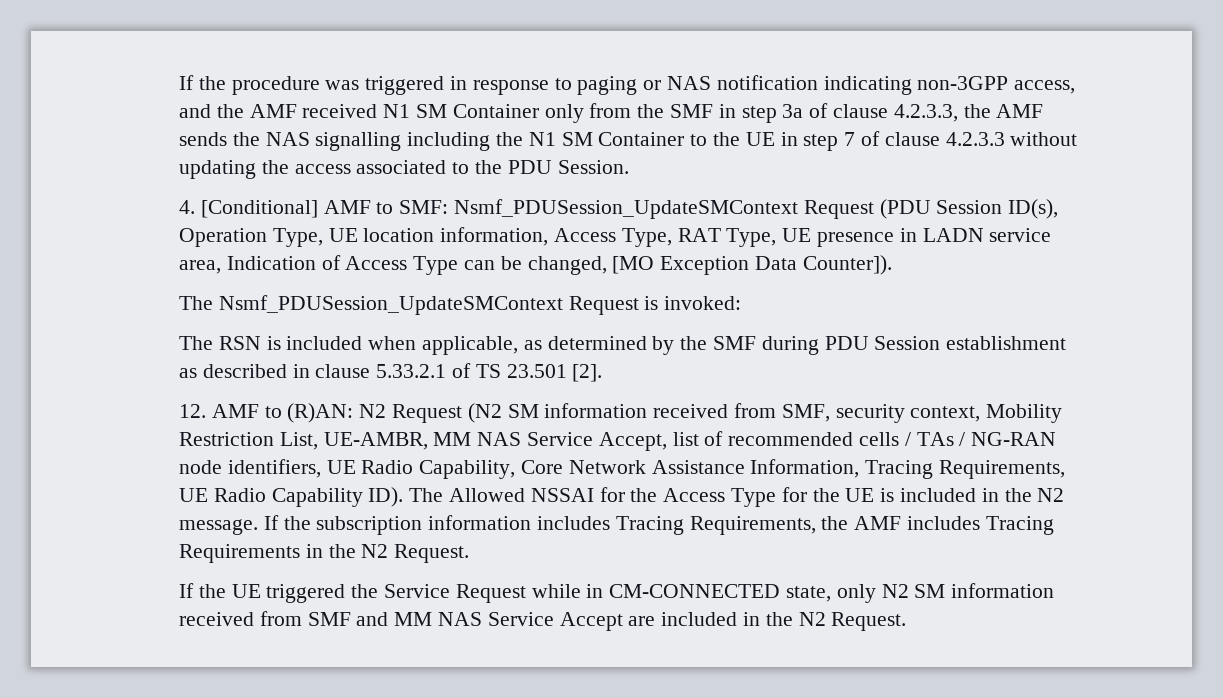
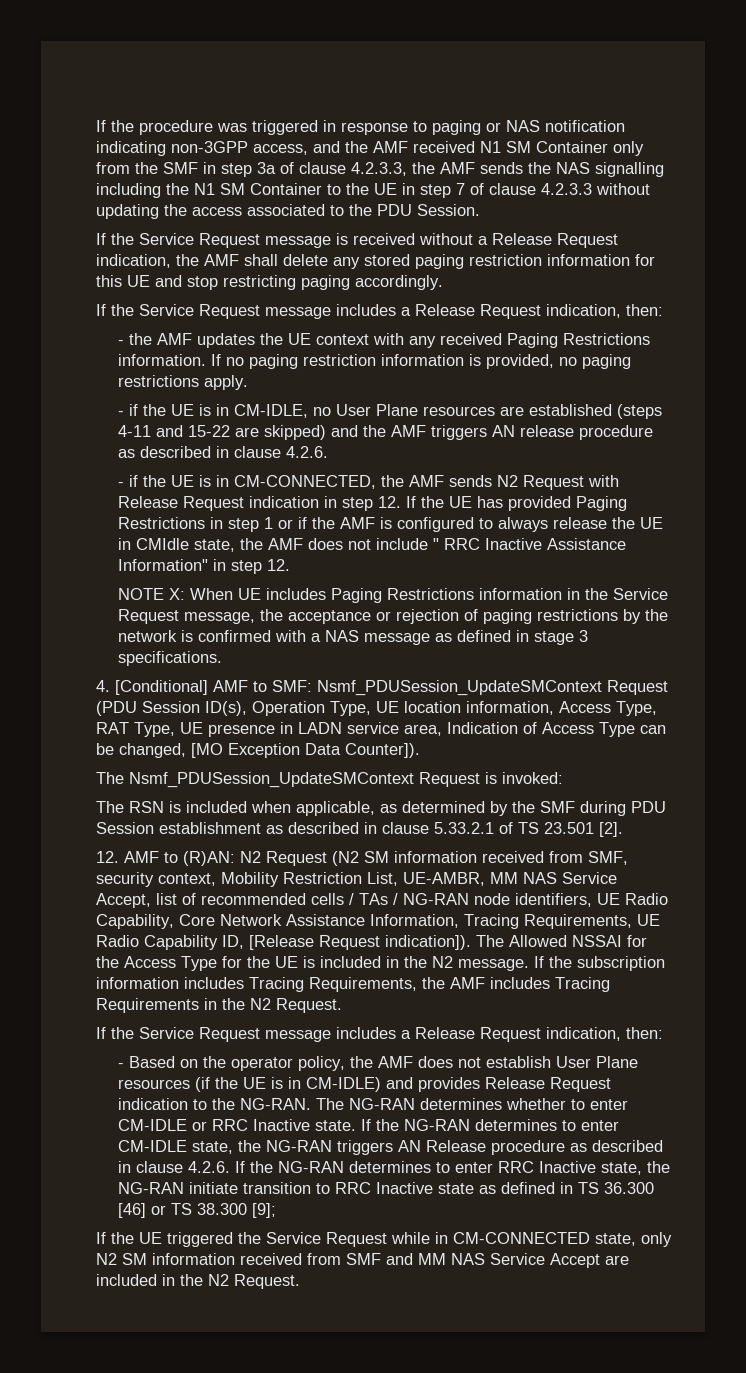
+ If the Service Request message is received without a Release Request indication, the AMF shall delete any stored paging restriction information for this UE and stop restricting paging accordingly.
+ If the Service Request message includes a Release Request indication, then:
+ - the AMF updates the UE context with any received Paging Restrictions information. If no paging restriction information is provided, no paging restrictions apply.
+ - if the UE is in CM-IDLE, no User Plane resources are established (steps 4-11 and 15-22 are skipped) and the AMF triggers AN release procedure as described in clause 4.2.6.
+ - if the UE is in CM-CONNECTED, the AMF sends N2 Request with Release Request indication in step 12. If the UE has provided Paging Restrictions in step 1 or if the AMF is configured to always release the UE in CMIdle state, the AMF does not include " RRC Inactive Assistance Information" in step 12.
+ NOTE X: When UE includes Paging Restrictions information in the Service Request message, the acceptance or rejection of paging restrictions by the network is confirmed with a NAS message as defined in stage 3 specifications.
- 12. AMF to (R)AN: N2 Request (N2 SM information received from SMF, security context, Mobility Restriction List, UE-AMBR, MM NAS Service Accept, list of recommended cells / TAs / NG-RAN node identifiers, UE Radio Capability, Core Network Assistance Information, Tracing Requirements, UE Radio Capability ID). The Allowed NSSAI for the Access Type for the UE is included in the N2 message.
+ 12. AMF to (R)AN: N2 Request (N2 SM information received from SMF, security context, Mobility Restriction List, UE-AMBR, MM NAS Service Accept, list of recommended cells / TAs / NG-RAN node identifiers, UE Radio Capability, Core Network Assistance Information, Tracing Requirements, UE Radio Capability ID, [Release Request indication]). The Allowed NSSAI for the Access Type for the UE is included in the N2 message.
  If the subscription information includes Tracing Requirements, the AMF includes Tracing Requirements in the N2 Request.
+ If the Service Request message includes a Release Request indication, then:
+ - Based on the operator policy, the AMF does not establish User Plane resources (if the UE is in CM-IDLE) and provides Release Request indication to the NG-RAN. The NG-RAN determines whether to enter CM-IDLE or RRC Inactive state. If the NG-RAN determines to enter CM-IDLE state, the NG-RAN triggers AN Release procedure as described in clause 4.2.6. If the NG-RAN determines to enter RRC Inactive state, the NG-RAN initiate transition to RRC Inactive state as defined in TS 36.300 [46] or TS 38.300 [9];

